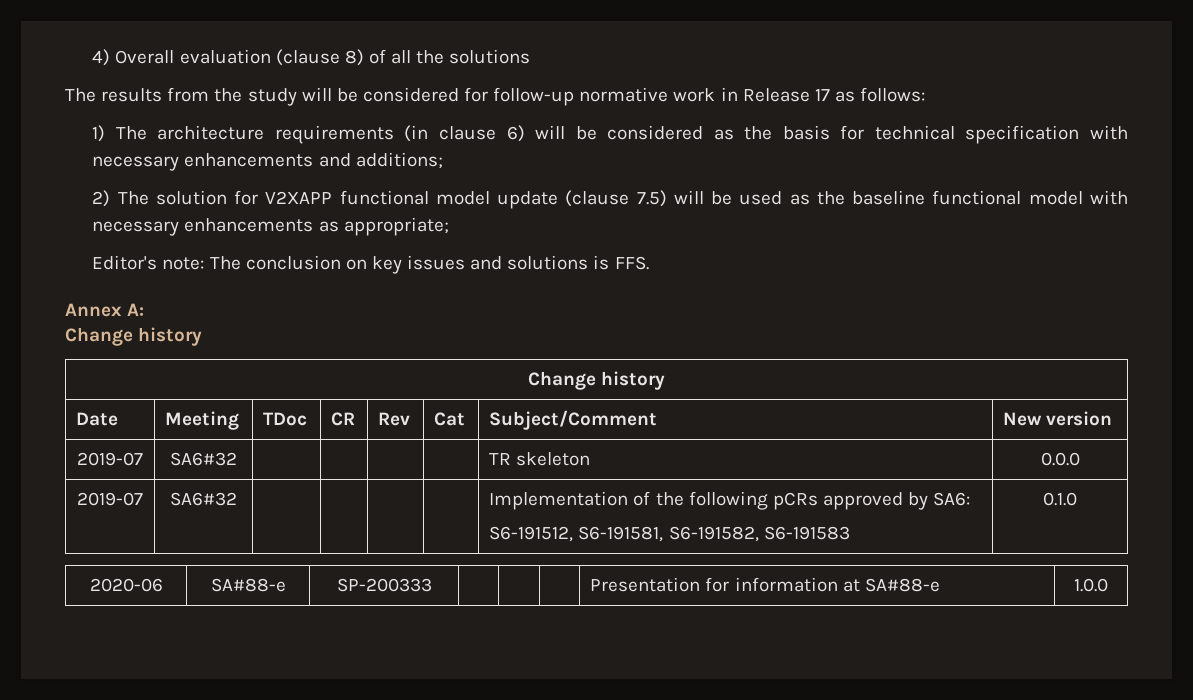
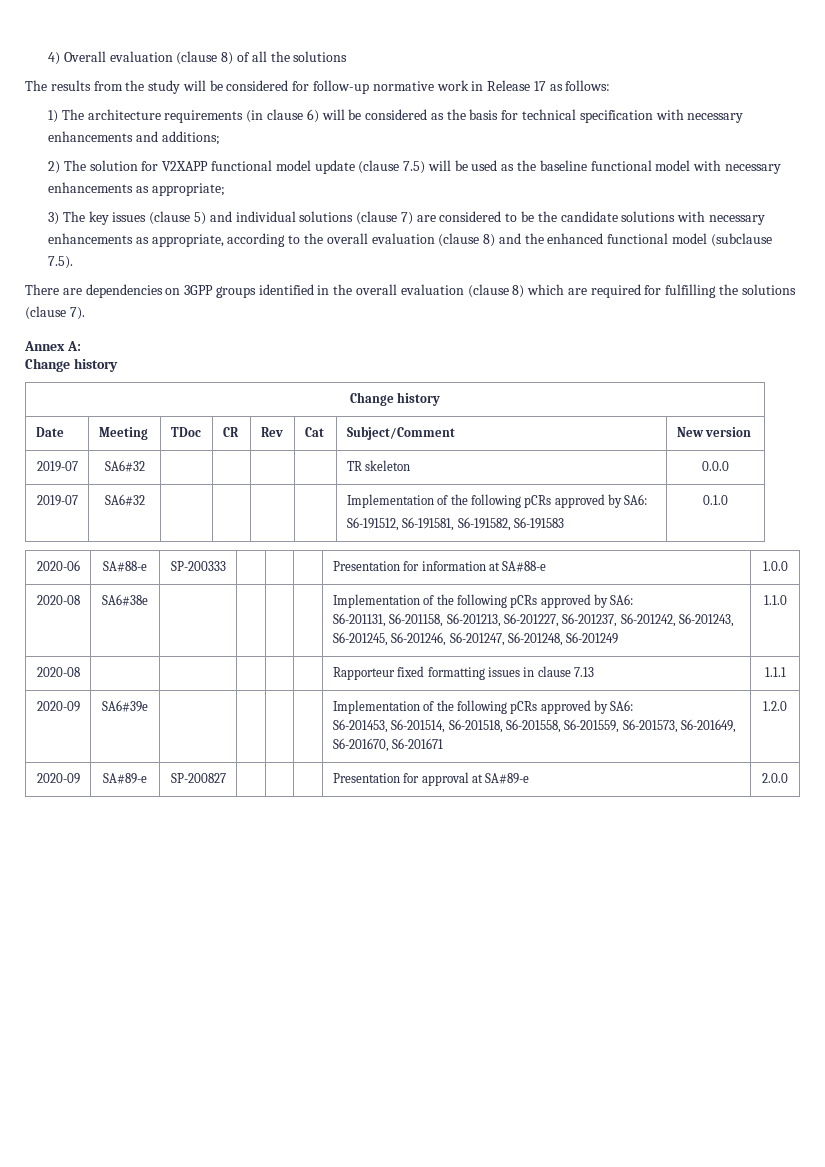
- Editor's note: The conclusion on key issues and solutions is FFS.
+ 3) The key issues (clause 5) and individual solutions (clause 7) are considered to be the candidate solutions with necessary enhancements as appropriate, according to the overall evaluation (clause 8) and the enhanced functional model (subclause 7.5).
+ There are dependencies on 3GPP groups identified in the overall evaluation (clause 8) which are required for fulfilling the solutions (clause 7).
+ 2020-08 | SA6#38e | | | | | Implementation of the following pCRs approved by SA6:
+ S6-201131, S6-201158, S6-201213, S6-201227, S6-201237, S6-201242, S6-201243, S6-201245, S6-201246, S6-201247, S6-201248, S6-201249 | 1.1.0
+ 2020-08 | | | | | | Rapporteur fixed formatting issues in clause 7.13 | 1.1.1
+ 2020-09 | SA6#39e | | | | | Implementation of the following pCRs approved by SA6:
+ S6-201453, S6-201514, S6-201518, S6-201558, S6-201559, S6-201573, S6-201649, S6-201670, S6-201671 | 1.2.0
+ 2020-09 | SA#89-e | SP-200827 | | | | Presentation for approval at SA#89-e | 2.0.0

